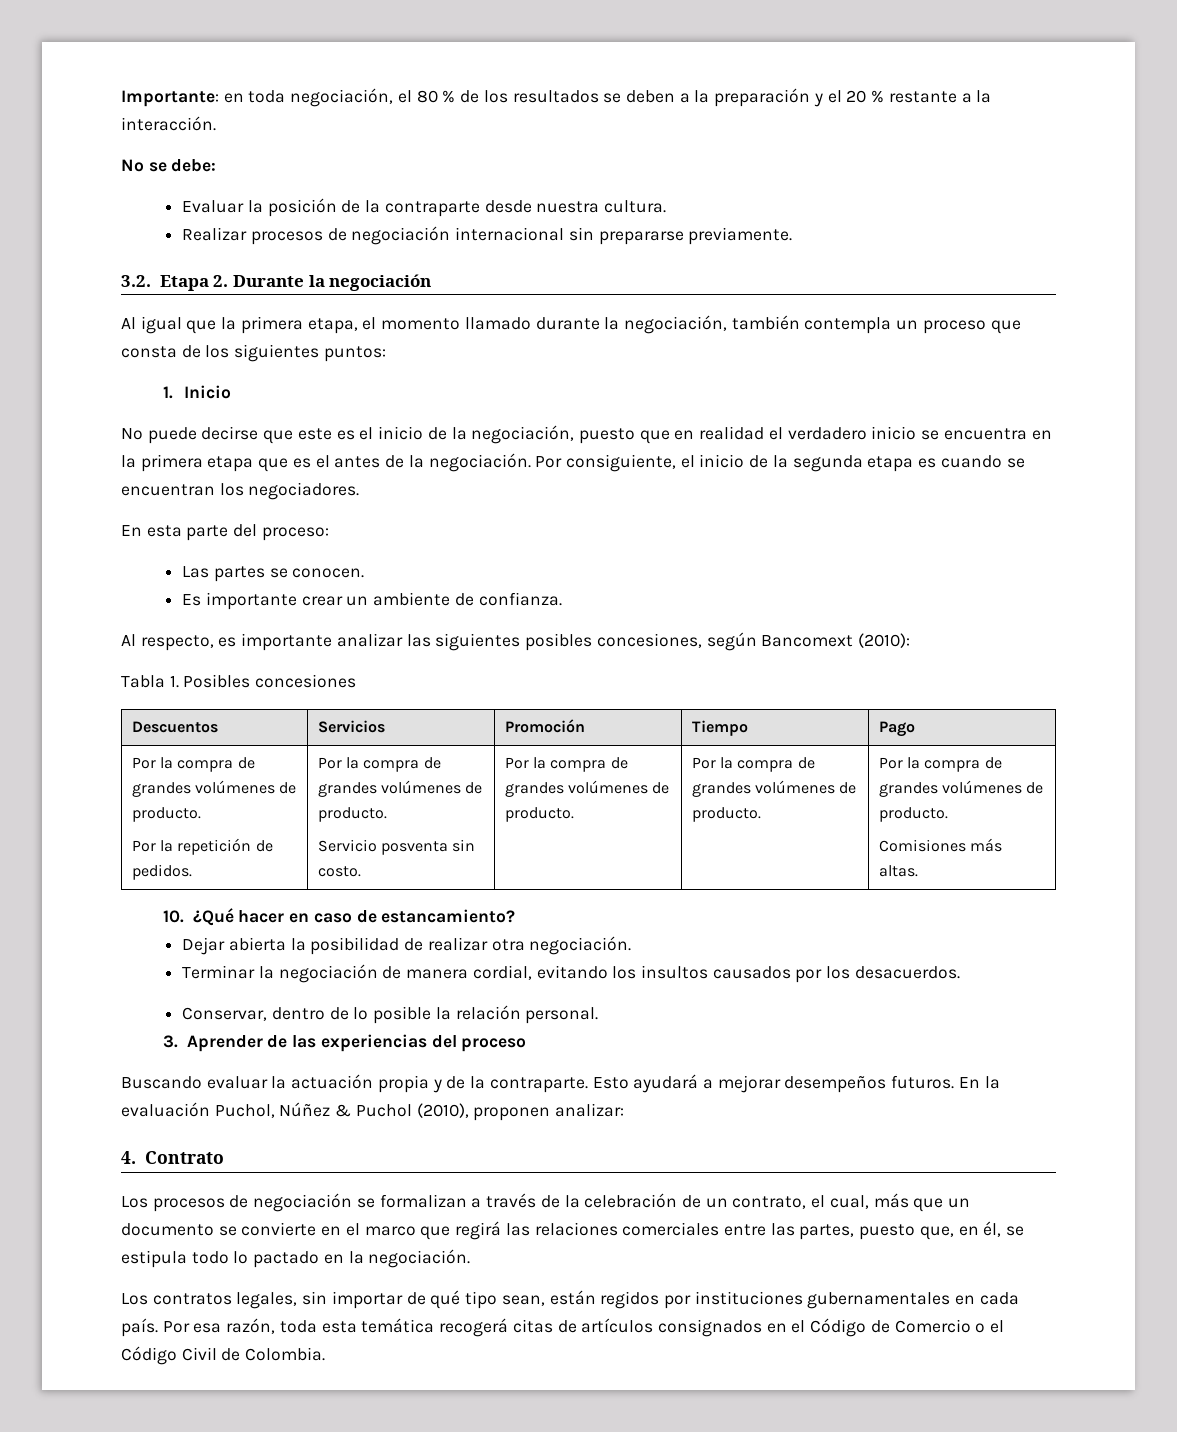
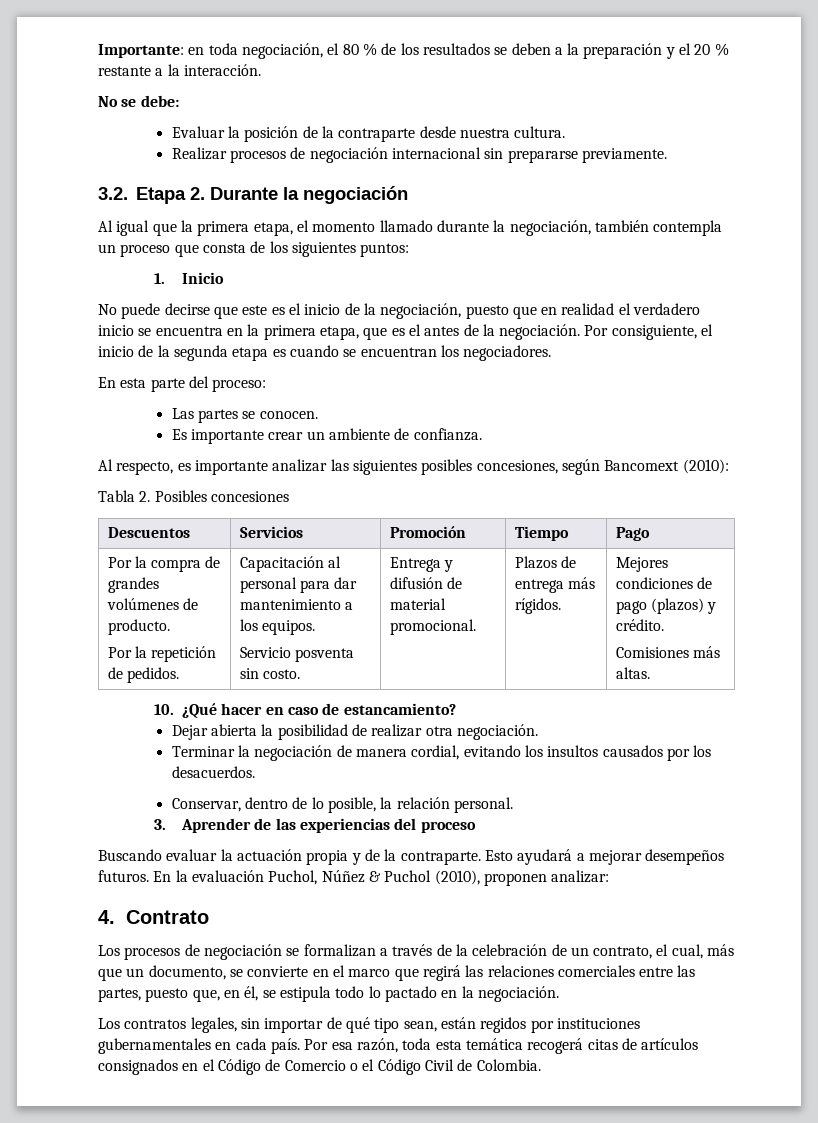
- No puede decirse que este es el inicio de la negociación, puesto que en realidad el verdadero inicio se encuentra en la primera etapa que es el antes de la negociación.
+ No puede decirse que este es el inicio de la negociación, puesto que en realidad el verdadero inicio se encuentra en la primera etapa, que es el antes de la negociación.
- Tabla 1. Posibles concesiones
+ Tabla 2. Posibles concesiones
- Por la repetición de pedidos. | Por la compra de grandes volúmenes de producto.
- Servicio posventa sin costo. | Por la compra de grandes volúmenes de producto. | Por la compra de grandes volúmenes de producto. | Por la compra de grandes volúmenes de producto.
+ Por la repetición de pedidos. | Capacitación al personal para dar mantenimiento a los equipos.
+ Servicio posventa sin costo. | Entrega y difusión de material promocional. | Plazos de entrega más rígidos. | Mejores condiciones de pago (plazos) y crédito.
- Conservar, dentro de lo posible la relación personal.
+ Conservar, dentro de lo posible, la relación personal.
- Los procesos de negociación se formalizan a través de la celebración de un contrato, el cual, más que un documento se convierte en el marco que regirá las relaciones comerciales entre las partes, puesto que, en él, se estipula todo lo pactado en la negociación.
+ Los procesos de negociación se formalizan a través de la celebración de un contrato, el cual, más que un documento, se convierte en el marco que regirá las relaciones comerciales entre las partes, puesto que, en él, se estipula todo lo pactado en la negociación.

